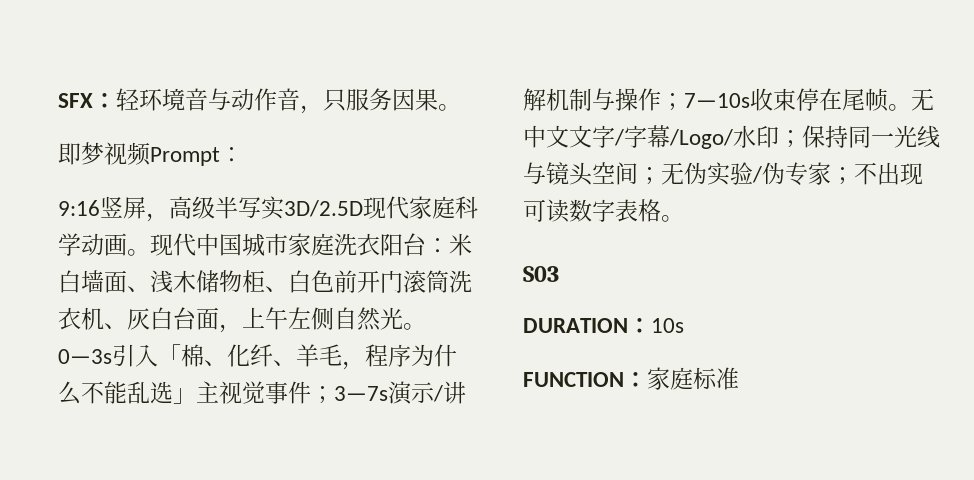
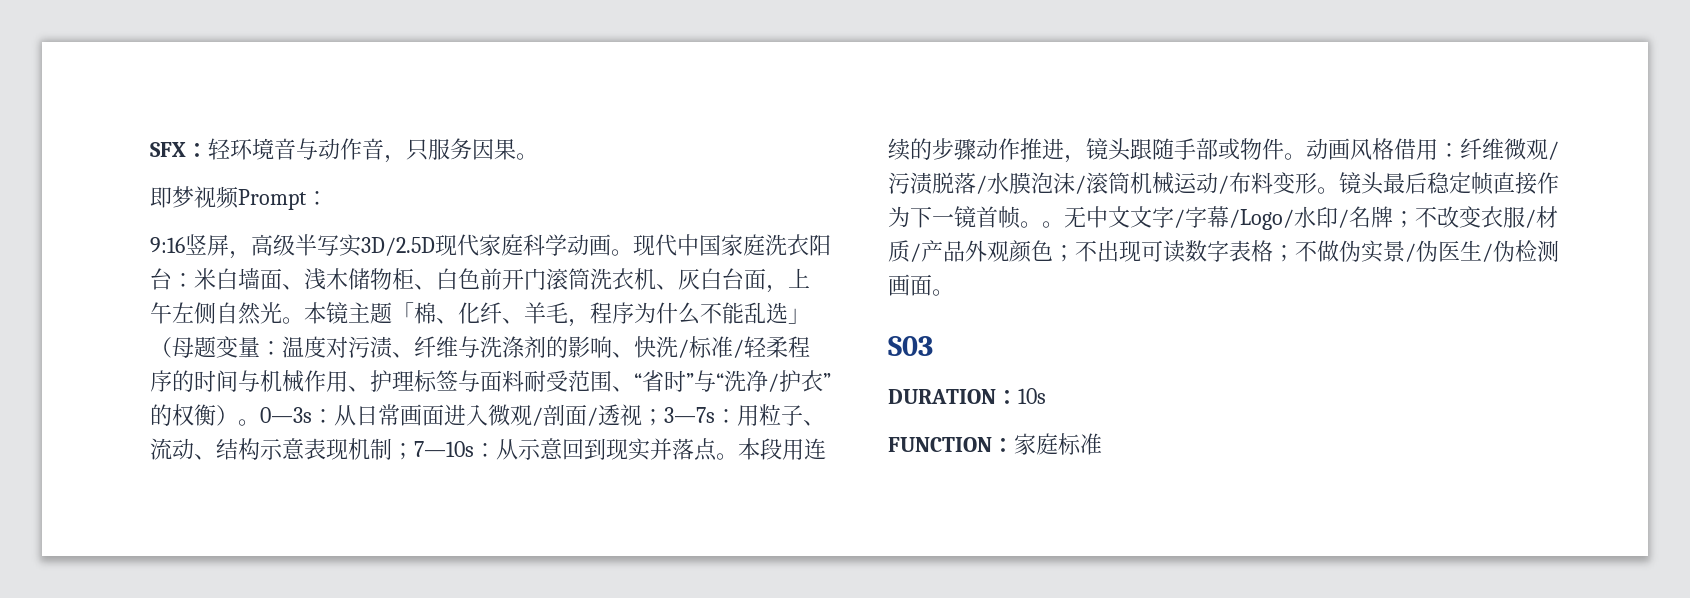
- 现代中国城市家庭洗衣阳台：米白墙面、浅木储物柜、白色前开门滚筒洗衣机、灰白台面，上午左侧自然光。
+ 现代中国家庭洗衣阳台：米白墙面、浅木储物柜、白色前开门滚筒洗衣机、灰白台面，上午左侧自然光。
- 0—3s引入「棉、化纤、羊毛，程序为什么不能乱选」主视觉事件；3—7s演示/讲解机制与操作；7—10s收束停在尾帧。
+ 本镜主题「棉、化纤、羊毛，程序为什么不能乱选」（母题变量：温度对污渍、纤维与洗涤剂的影响、快洗/标准/轻柔程序的时间与机械作用、护理标签与面料耐受范围、“省时”与“洗净/护衣”的权衡）。0—3s：从日常画面进入微观/剖面/透视；3—7s：用粒子、流动、结构示意表现机制；7—10s：从示意回到现实并落点。本段用连续的步骤动作推进，镜头跟随手部或物件。动画风格借用：纤维微观/污渍脱落/水膜泡沫/滚筒机械运动/布料变形。镜头最后稳定帧直接作为下一镜首帧。。
- 无中文文字/字幕/Logo/水印；保持同一光线与镜头空间；无伪实验/伪专家；不出现可读数字表格。
+ 无中文文字/字幕/Logo/水印/名牌；不改变衣服/材质/产品外观颜色；不出现可读数字表格；不做伪实景/伪医生/伪检测画面。

